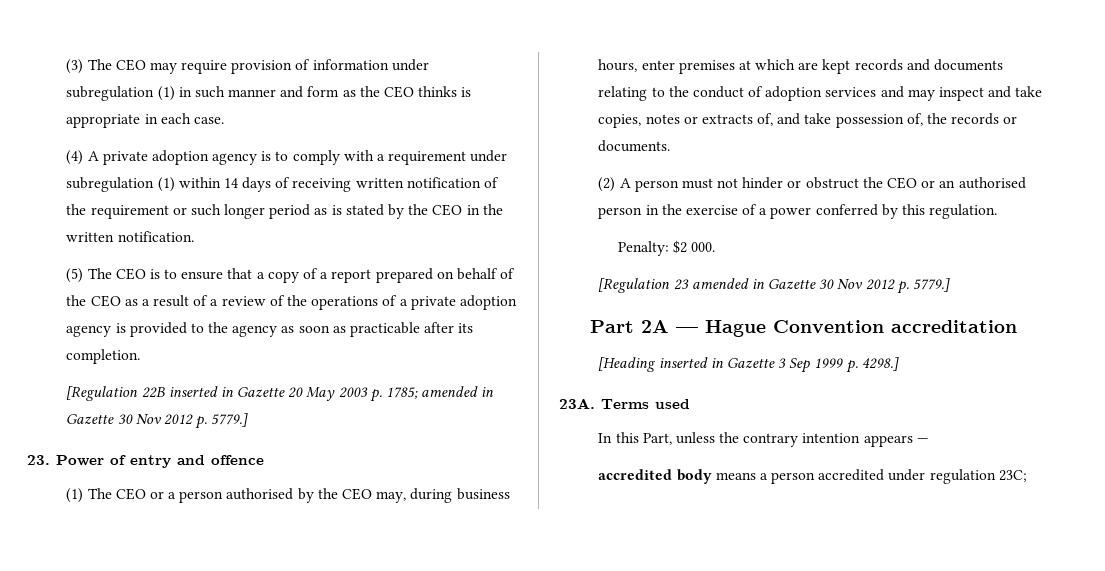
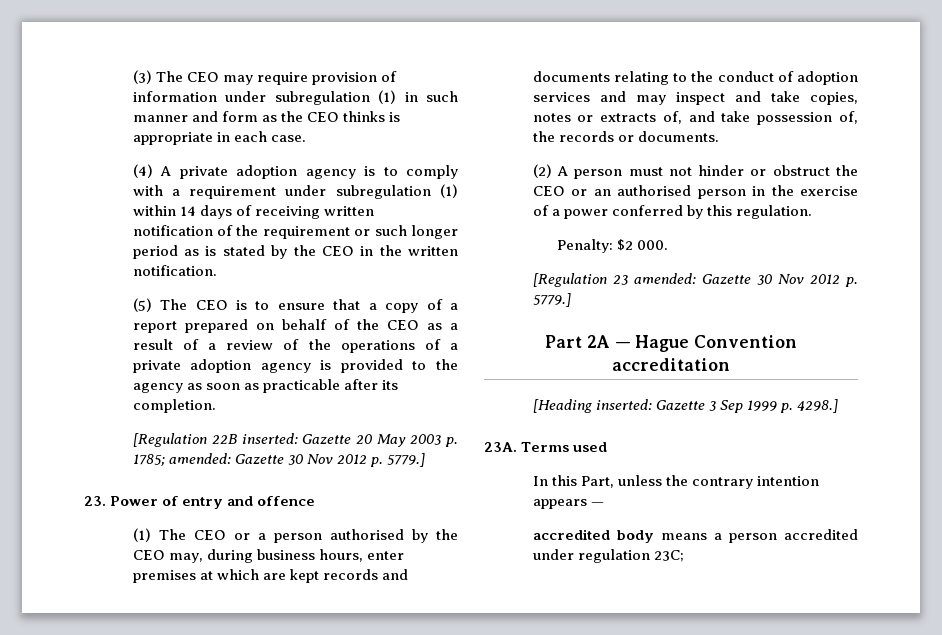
- [Regulation 22B inserted in Gazette 20 May 2003 p. 1785; amended in Gazette 30 Nov 2012 p. 5779.]
+ [Regulation 22B inserted: Gazette 20 May 2003 p. 1785; amended: Gazette 30 Nov 2012 p. 5779.]
- [Regulation 23 amended in Gazette 30 Nov 2012 p. 5779.]
+ [Regulation 23 amended: Gazette 30 Nov 2012 p. 5779.]
- [Heading inserted in Gazette 3 Sep 1999 p. 4298.]
+ [Heading inserted: Gazette 3 Sep 1999 p. 4298.]

